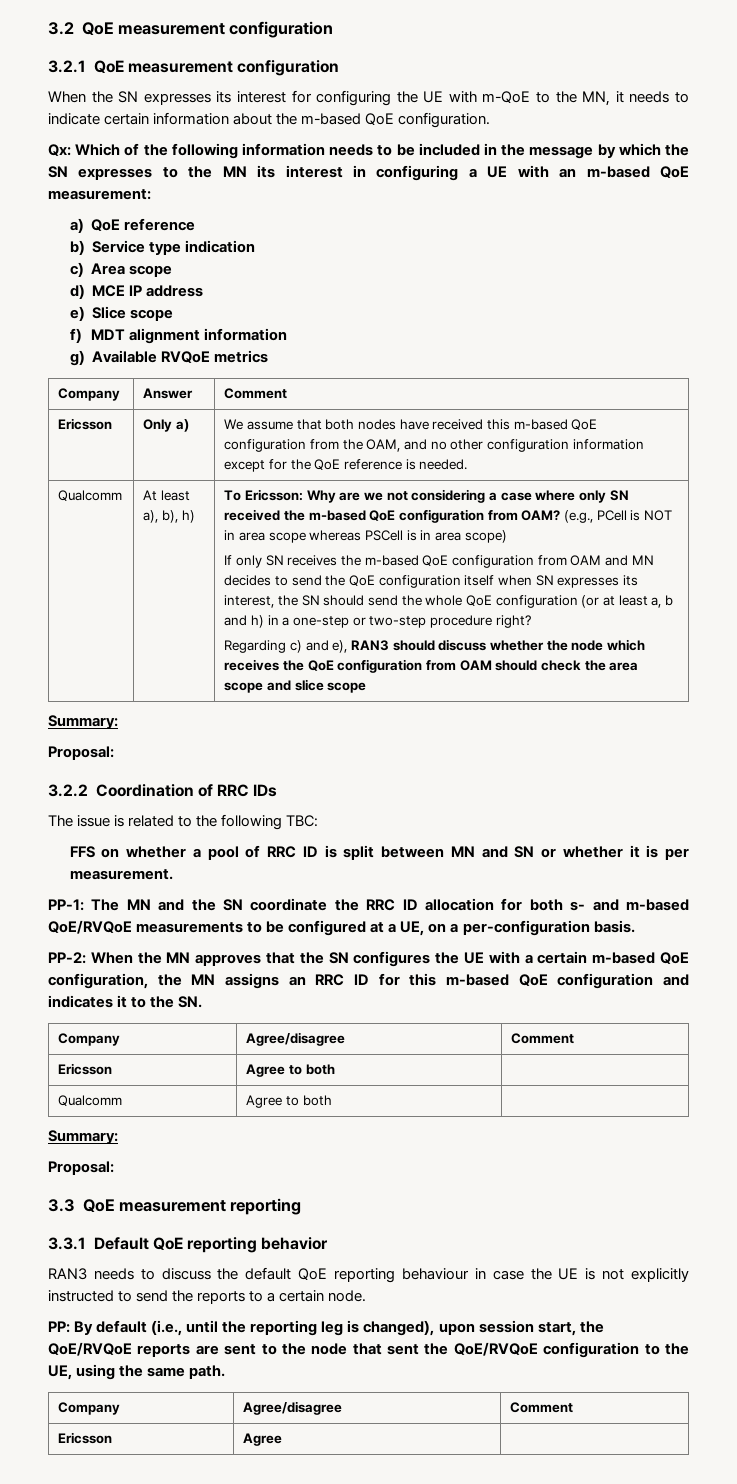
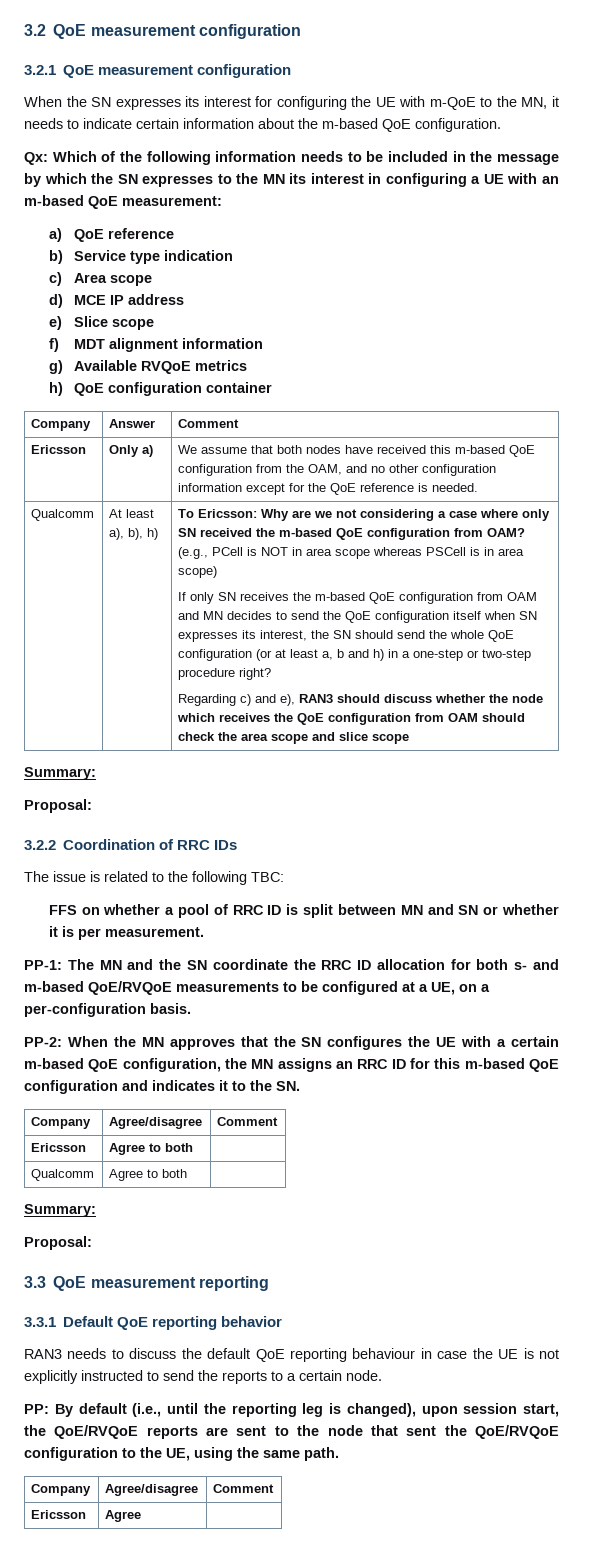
+ h) QoE configuration container

